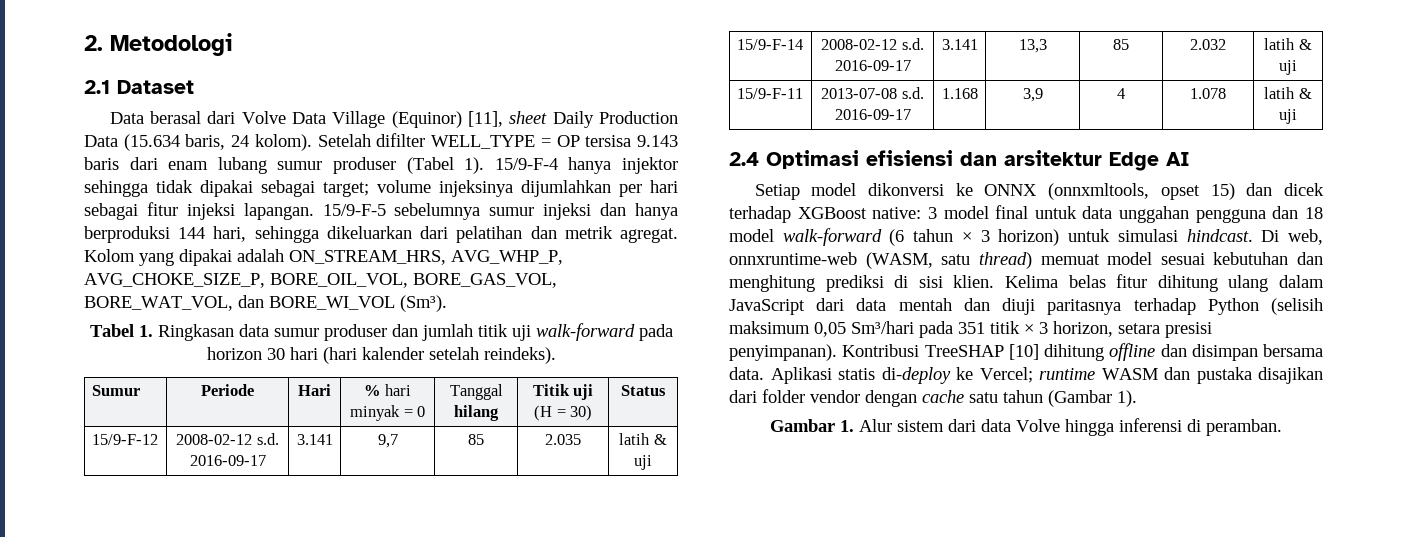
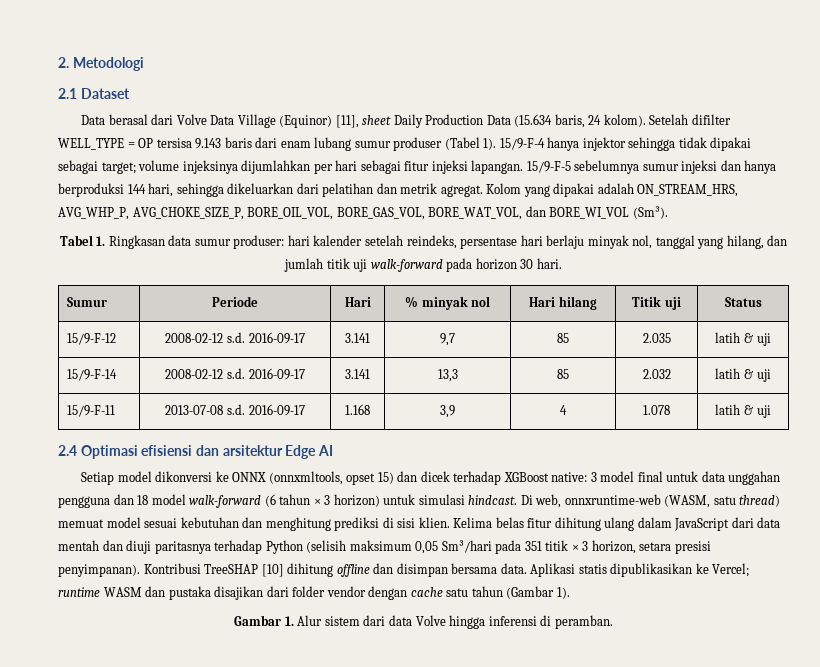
- Tabel 1. Ringkasan data sumur produser dan jumlah titik uji walk-forward pada horizon 30 hari (hari kalender setelah reindeks).
+ Tabel 1. Ringkasan data sumur produser: hari kalender setelah reindeks, persentase hari berlaju minyak nol, tanggal yang hilang, dan jumlah titik uji walk-forward pada horizon 30 hari.
- Sumur | Periode | Hari | % hari minyak = 0 | Tanggal hilang | Titik uji (H = 30) | Status
+ Sumur | Periode | Hari | % minyak nol | Hari hilang | Titik uji | Status
- Aplikasi statis di-deploy ke Vercel; runtime WASM dan pustaka disajikan dari folder vendor dengan cache satu tahun (Gambar 1).
+ Aplikasi statis dipublikasikan ke Vercel; runtime WASM dan pustaka disajikan dari folder vendor dengan cache satu tahun (Gambar 1).

